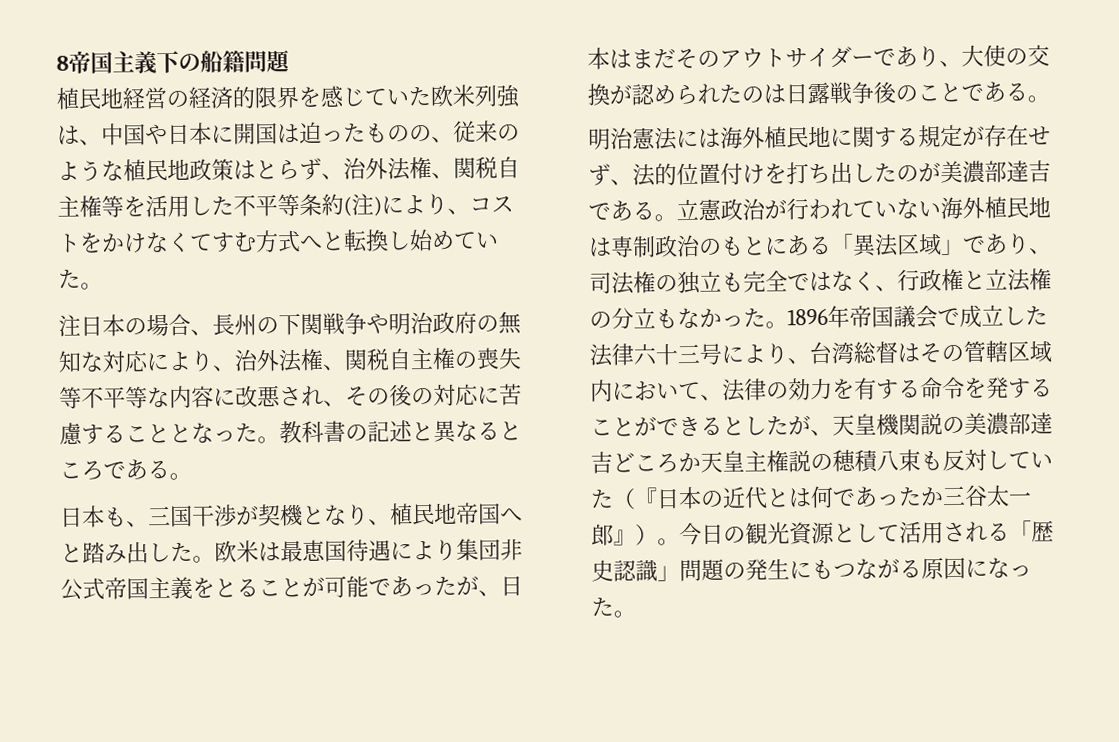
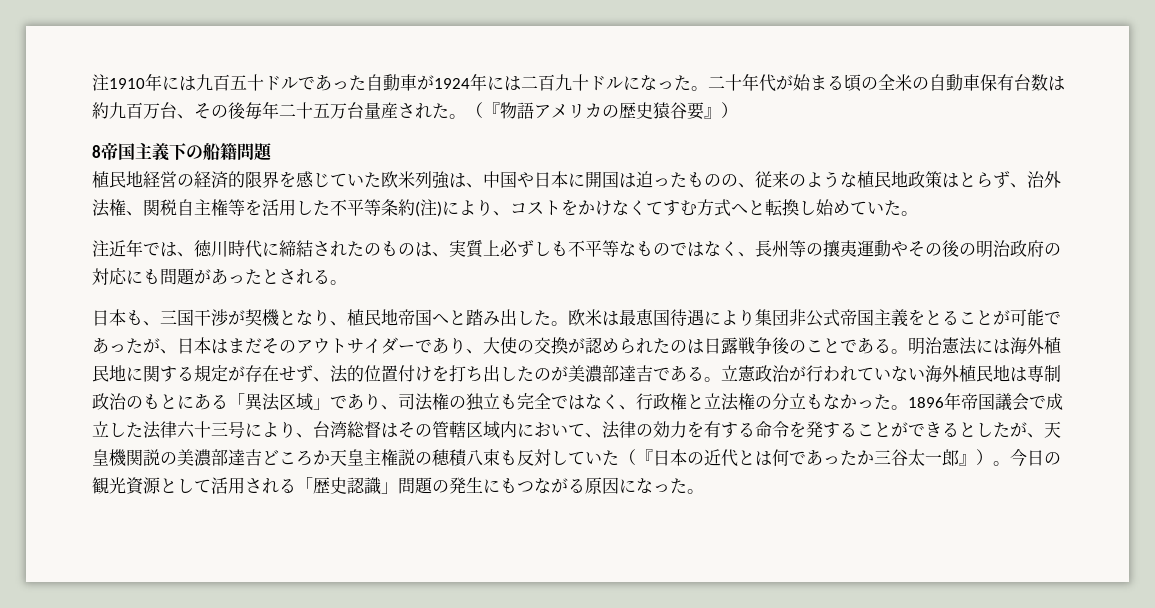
+ 注1910年には九百五十ドルであった自動車が1924年には二百九十ドルになった。二十年代が始まる頃の全米の自動車保有台数は約九百万台、その後毎年二十五万台量産された。（『物語アメリカの歴史猿谷要』）
- 注日本の場合、長州の下関戦争や明治政府の無知な対応により、治外法権、関税自主権の喪失等不平等な内容に改悪され、その後の対応に苦慮することとなった。教科書の記述と異なるところである。
+ 注近年では、徳川時代に締結されたのものは、実質上必ずしも不平等なものではなく、長州等の攘夷運動やその後の明治政府の対応にも問題があったとされる。
- 欧米は最恵国待遇により集団非公式帝国主義をとることが可能であったが、日本はまだそのアウトサイダーであり、大使の交換が認められたのは日露戦争後のことである。
- 明治憲法には海外植民地に関する規定が存在せず、法的位置付けを打ち出したのが美濃部達吉である。
+ 欧米は最恵国待遇により集団非公式帝国主義をとることが可能であったが、日本はまだそのアウトサイダーであり、大使の交換が認められたのは日露戦争後のことである。明治憲法には海外植民地に関する規定が存在せず、法的位置付けを打ち出したのが美濃部達吉である。

